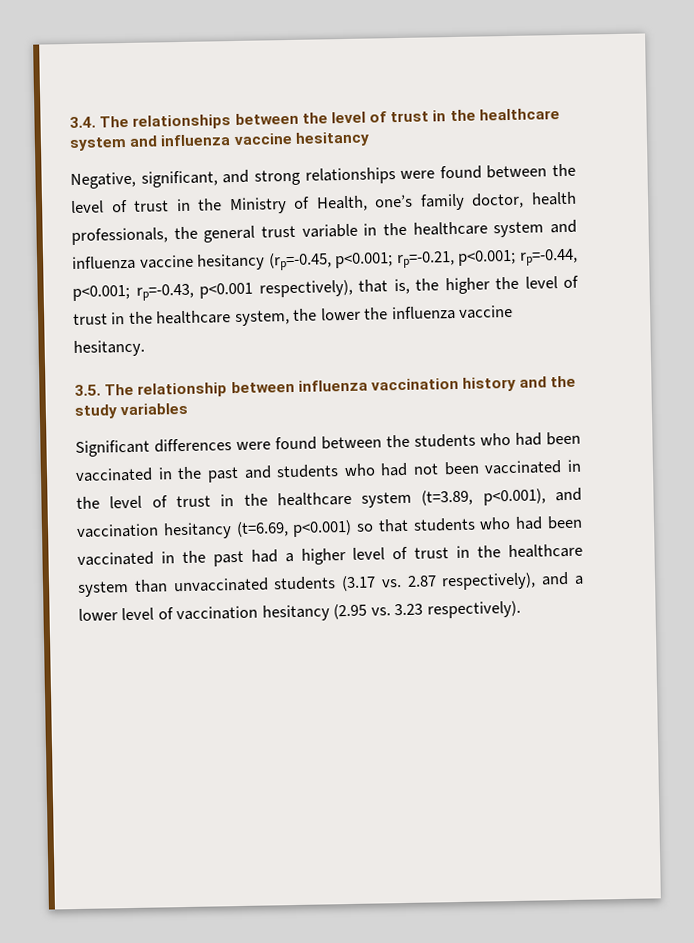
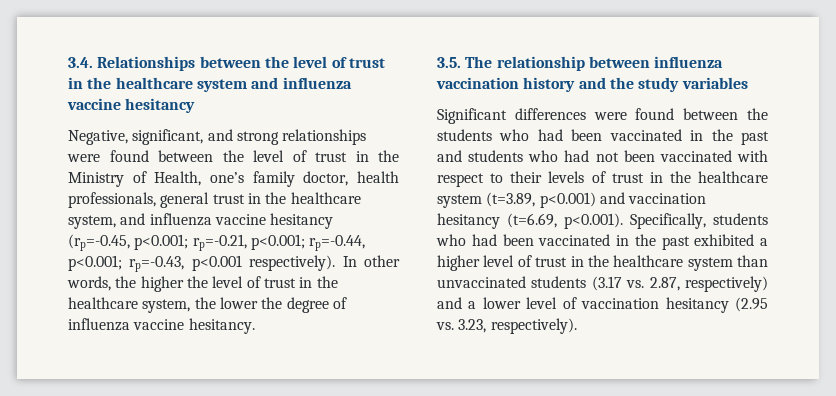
- 3.4. The relationships between the level of trust in the healthcare system and influenza vaccine hesitancy
+ 3.4. Relationships between the level of trust in the healthcare system and influenza vaccine hesitancy
- Negative, significant, and strong relationships were found between the level of trust in the Ministry of Health, one’s family doctor, health professionals, the general trust variable in the healthcare system and influenza vaccine hesitancy (rp=-0.45, p<0.001; rp=-0.21, p<0.001; rp=-0.44, p<0.001; rp=-0.43, p<0.001 respectively), that is, the higher the level of trust in the healthcare system, the lower the influenza vaccine hesitancy.
+ Negative, significant, and strong relationships were found between the level of trust in the Ministry of Health, one’s family doctor, health professionals, general trust in the healthcare system, and influenza vaccine hesitancy (rp=-0.45, p<0.001; rp=-0.21, p<0.001; rp=-0.44, p<0.001; rp=-0.43, p<0.001 respectively). In other words, the higher the level of trust in the healthcare system, the lower the degree of influenza vaccine hesitancy.
- Significant differences were found between the students who had been vaccinated in the past and students who had not been vaccinated in the level of trust in the healthcare system (t=3.89, p<0.001), and vaccination hesitancy (t=6.69, p<0.001) so that students who had been vaccinated in the past had a higher level of trust in the healthcare system than unvaccinated students (3.17 vs. 2.87 respectively), and a lower level of vaccination hesitancy (2.95 vs. 3.23 respectively).
+ Significant differences were found between the students who had been vaccinated in the past and students who had not been vaccinated with respect to their levels of trust in the healthcare system (t=3.89, p<0.001) and vaccination hesitancy (t=6.69, p<0.001). Specifically, students who had been vaccinated in the past exhibited a higher level of trust in the healthcare system than unvaccinated students (3.17 vs. 2.87, respectively) and a lower level of vaccination hesitancy (2.95 vs. 3.23, respectively).

